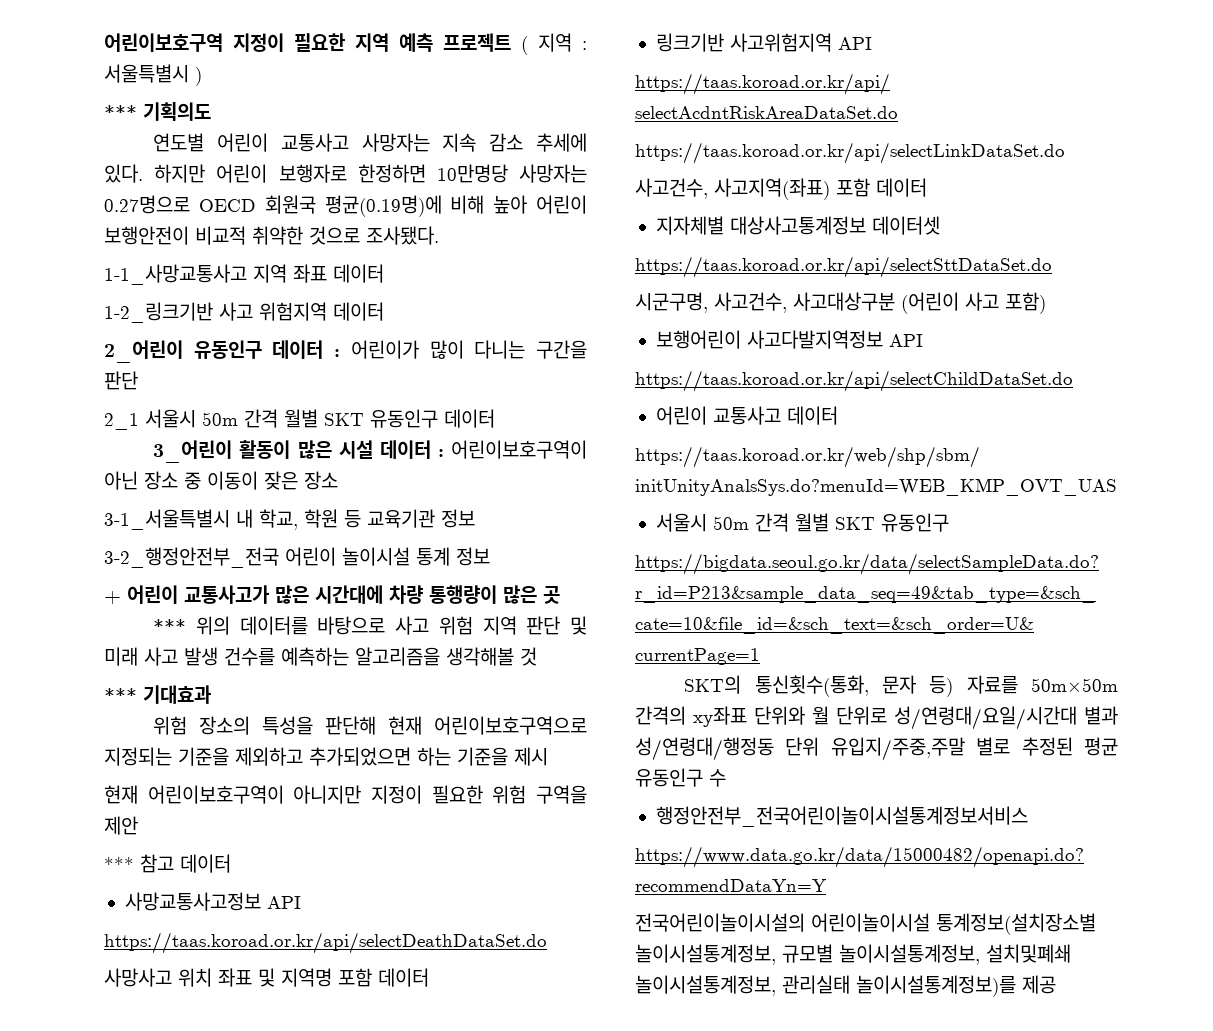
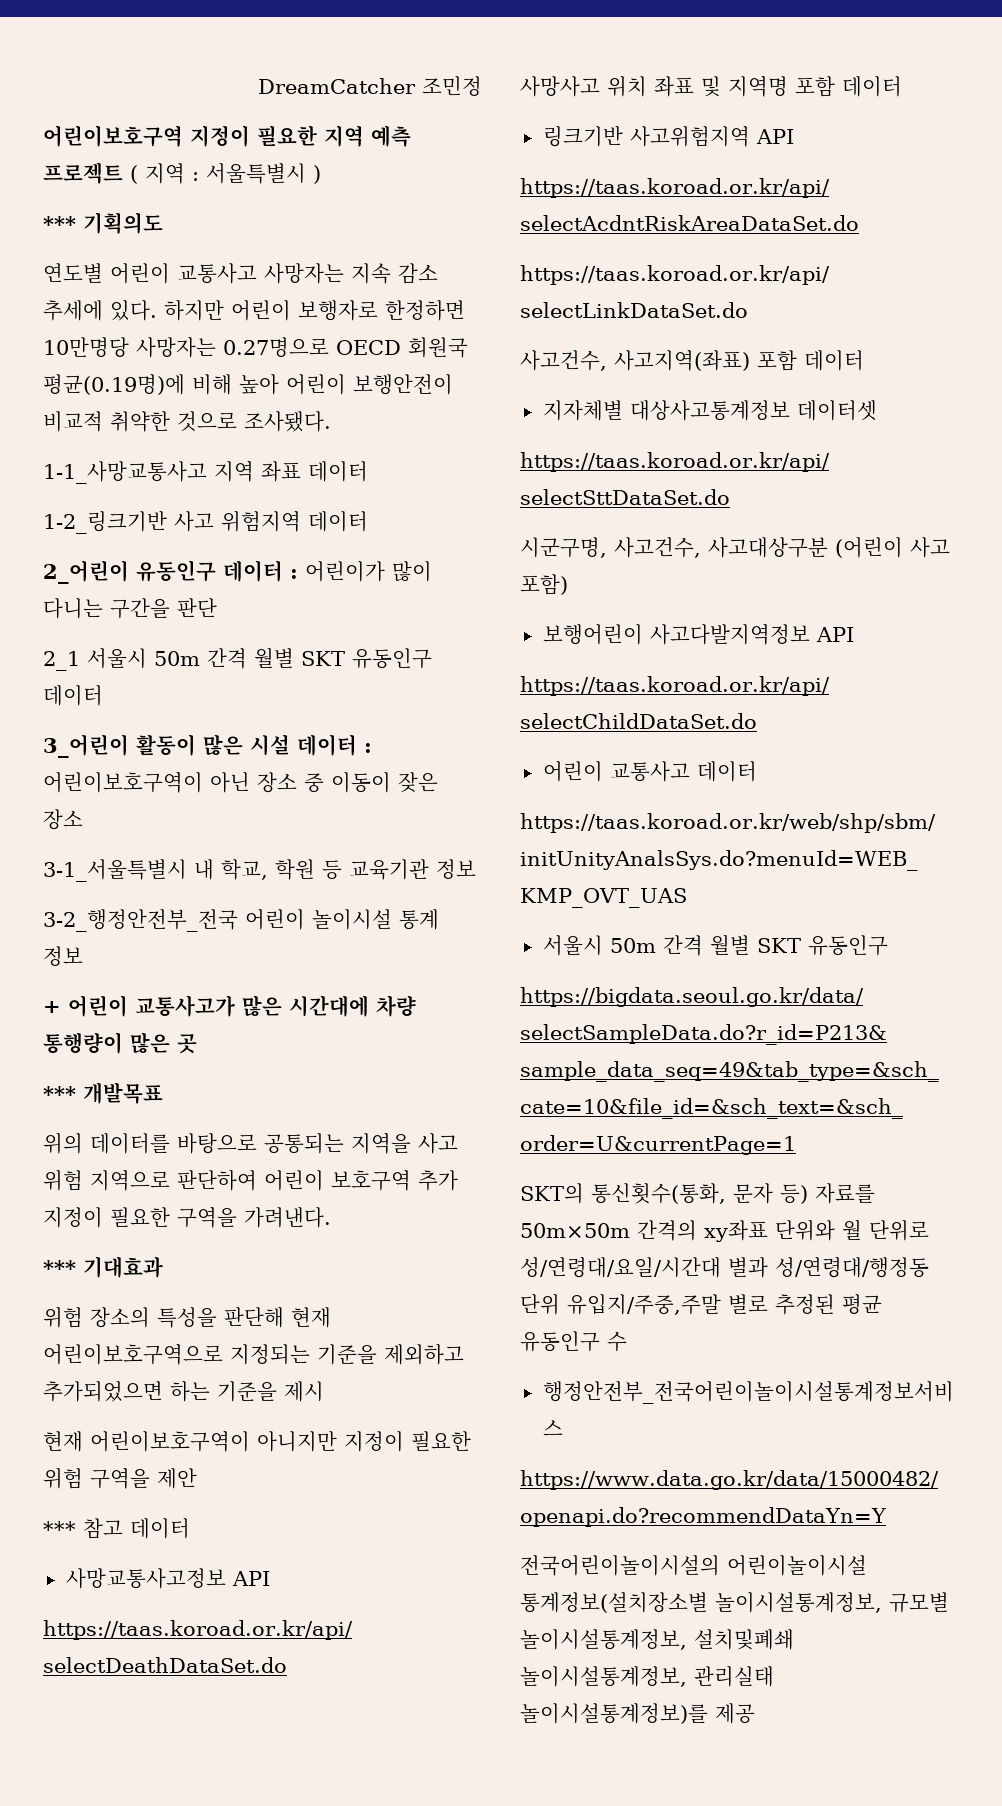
+ DreamCatcher 조민정
- *** 위의 데이터를 바탕으로 사고 위험 지역 판단 및 미래 사고 발생 건수를 예측하는 알고리즘을 생각해볼 것
+ *** 개발목표
+ 위의 데이터를 바탕으로 공통되는 지역을 사고 위험 지역으로 판단하여 어린이 보호구역 추가 지정이 필요한 구역을 가려낸다.

